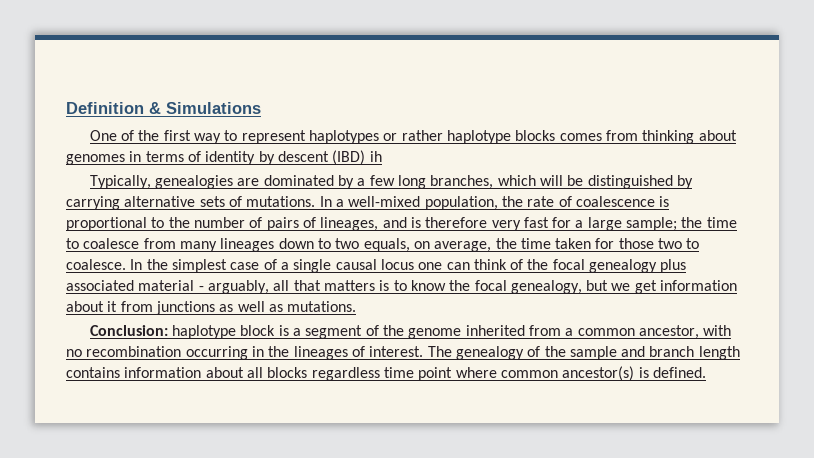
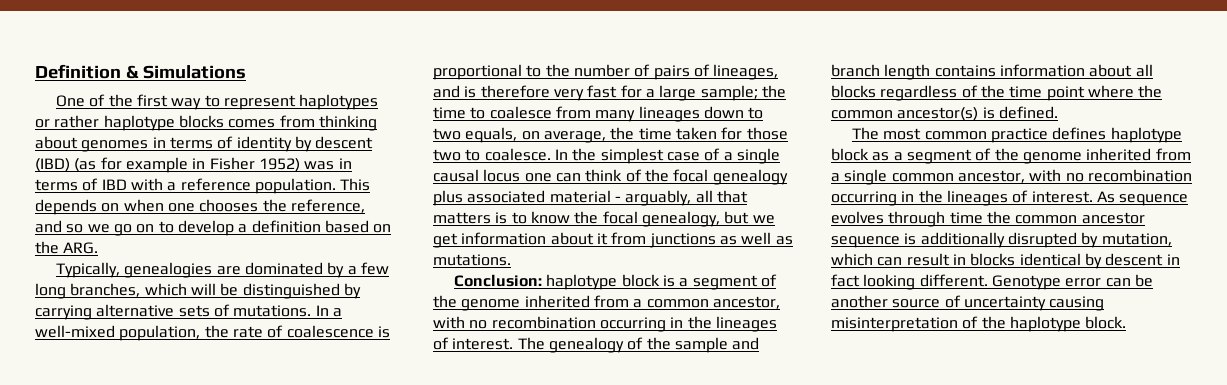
- One of the first way to represent haplotypes or rather haplotype blocks comes from thinking about genomes in terms of identity by descent (IBD) ih
+ One of the first way to represent haplotypes or rather haplotype blocks comes from thinking about genomes in terms of identity by descent (IBD) (as for example in Fisher 1952) was in terms of IBD with a reference population. This depends on when one chooses the reference, and so we go on to develop a definition based on the ARG.
- The genealogy of the sample and branch length contains information about all blocks regardless time point where common ancestor(s) is defined.
+ The genealogy of the sample and branch length contains information about all blocks regardless of the time point where the common ancestor(s) is defined.
+ The most common practice defines haplotype block as a segment of the genome inherited from a single common ancestor, with no recombination occurring in the lineages of interest. As sequence evolves through time the common ancestor sequence is additionally disrupted by mutation, which can result in blocks identical by descent in fact looking different. Genotype error can be another source of uncertainty causing misinterpretation of the haplotype block.

